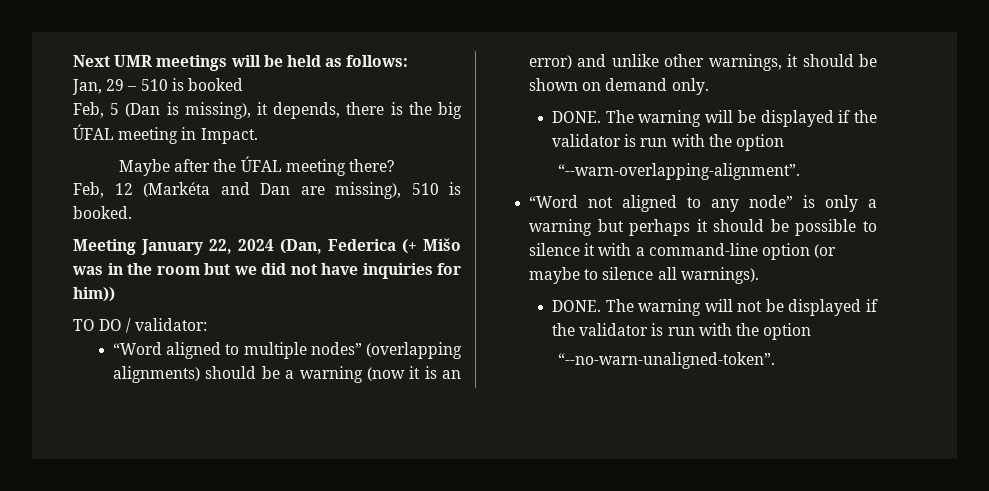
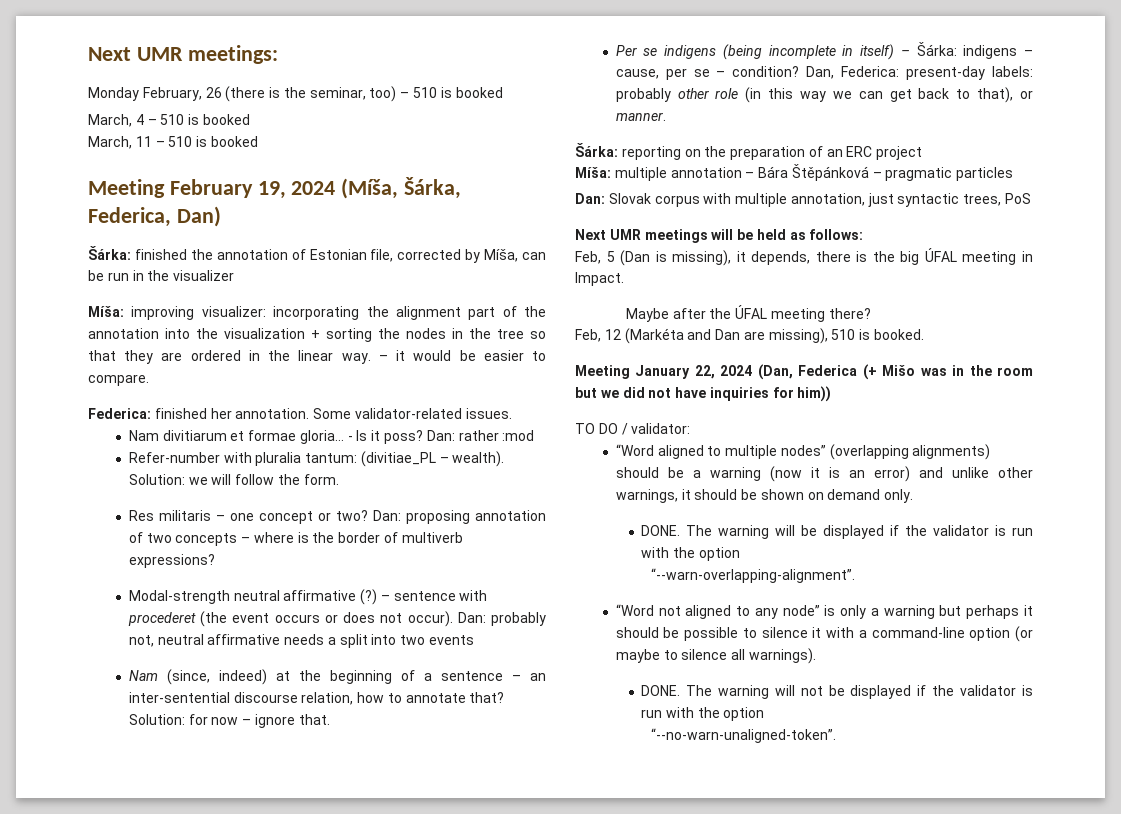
+ Next UMR meetings:
+ Monday February, 26 (there is the seminar, too) – 510 is booked
+ March, 4 – 510 is booked
+ March, 11 – 510 is booked
+ Meeting February 19, 2024 (Míša, Šárka, Federica, Dan)
+ Šárka: finished the annotation of Estonian file, corrected by Míša, can be run in the visualizer
+ Míša: improving visualizer: incorporating the alignment part of the annotation into the visualization + sorting the nodes in the tree so that they are ordered in the linear way. – it would be easier to compare.
+ Federica: finished her annotation. Some validator-related issues.
+ Nam divitiarum et formae gloria… - Is it poss? Dan: rather :mod
+ Refer-number with pluralia tantum: (divitiae_PL – wealth). Solution: we will follow the form.
+ Res militaris – one concept or two? Dan: proposing annotation of two concepts – where is the border of multiverb expressions?
+ Modal-strength neutral affirmative (?) – sentence with procederet (the event occurs or does not occur). Dan: probably not, neutral affirmative needs a split into two events
+ Nam (since, indeed) at the beginning of a sentence – an inter-sentential discourse relation, how to annotate that? Solution: for now – ignore that.
+ Per se indigens (being incomplete in itself) – Šárka: indigens – cause, per se – condition? Dan, Federica: present-day labels: probably other role (in this way we can get back to that), or manner.
+ Šárka: reporting on the preparation of an ERC project
+ Míša: multiple annotation – Bára Štěpánková – pragmatic particles
+ Dan: Slovak corpus with multiple annotation, just syntactic trees, PoS
- Jan, 29 – 510 is booked

